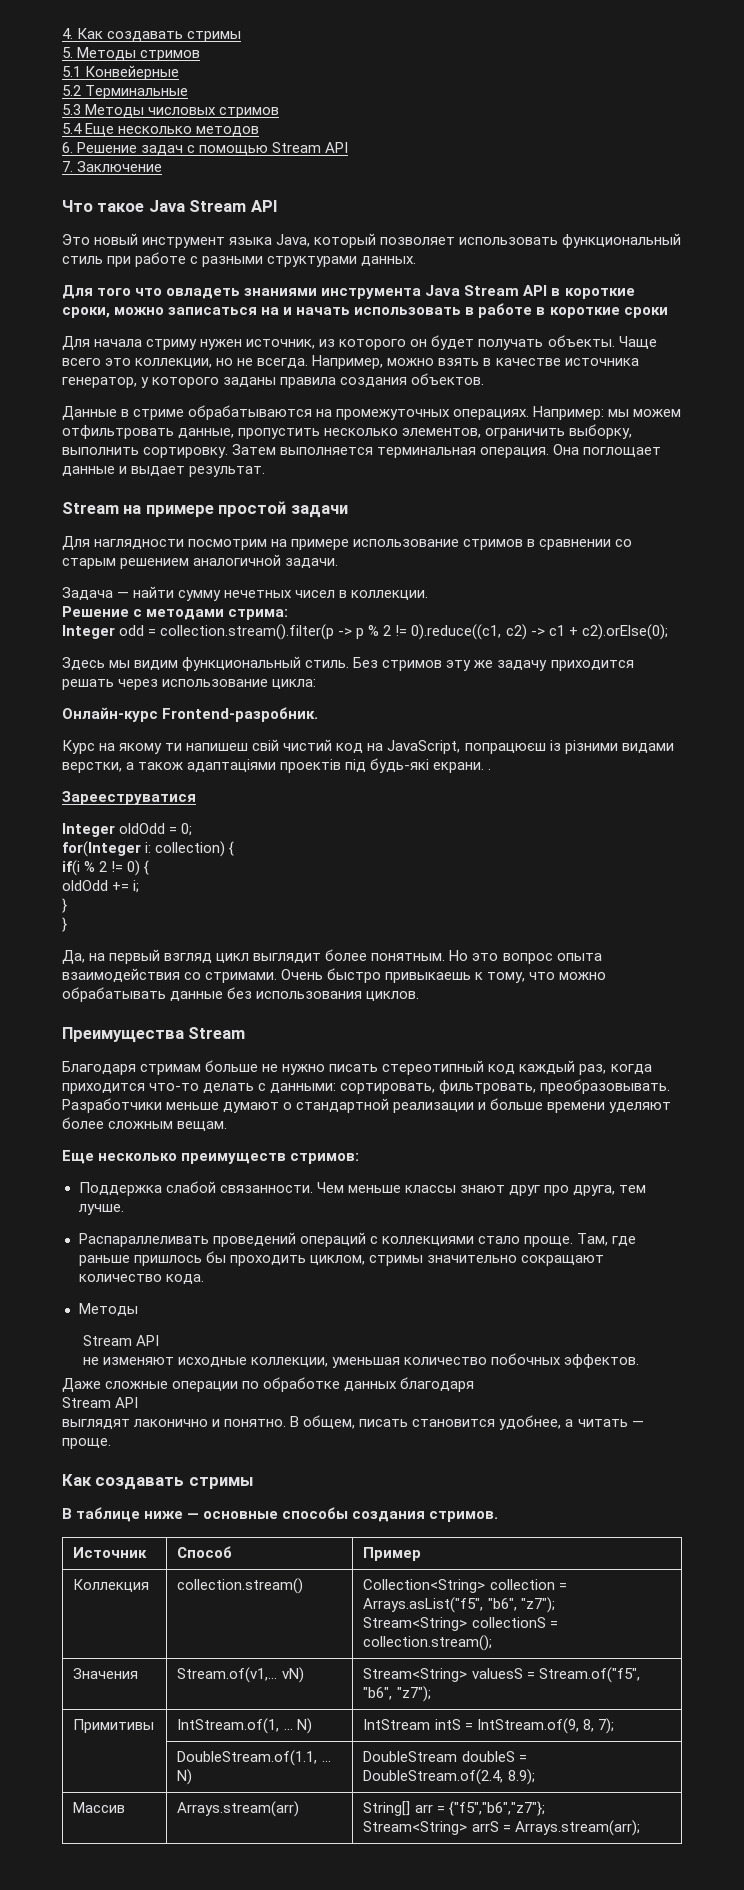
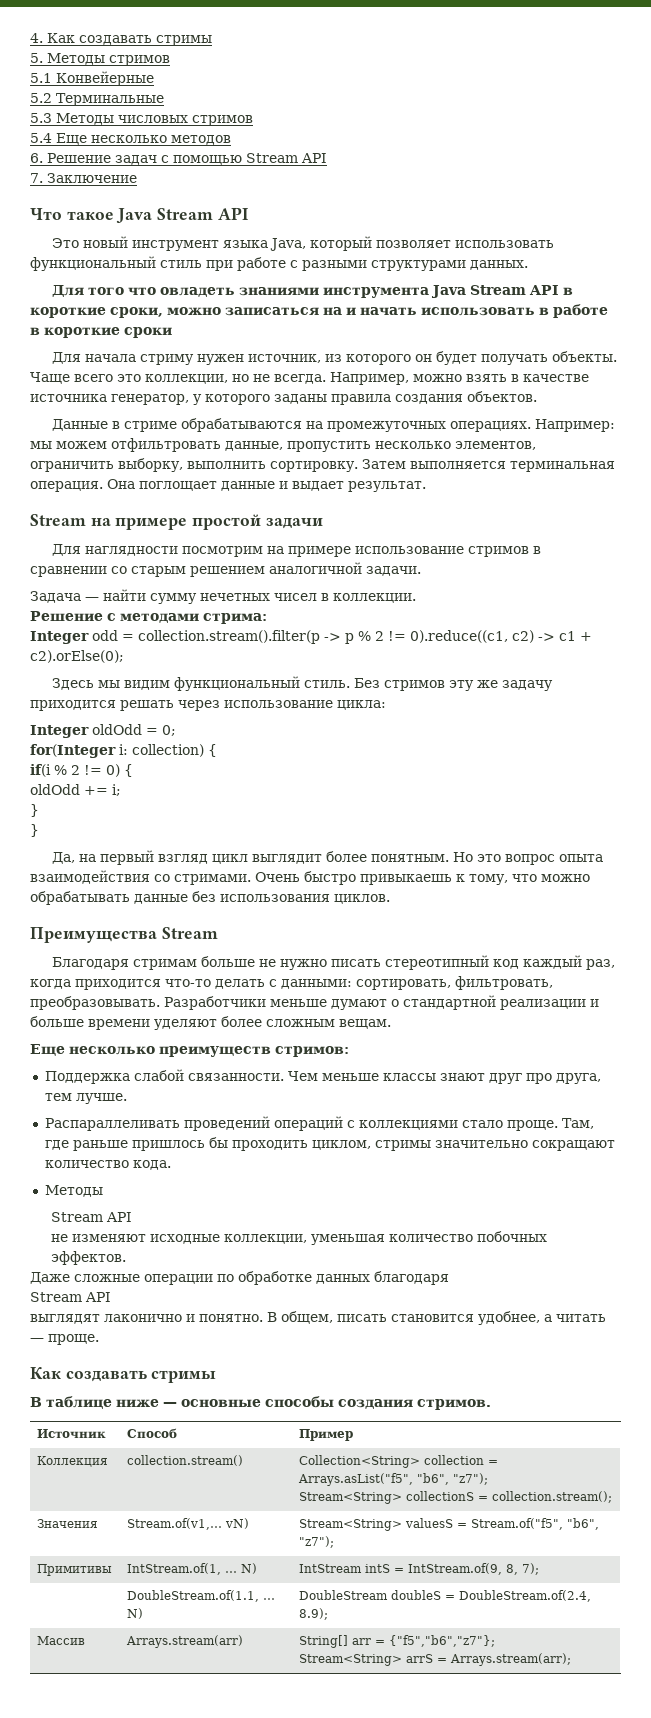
- Онлайн-курс Frontend-разробник.
- Курс на якому ти напишеш свій чистий код на JavaScript, попрацюєш із різними видами верстки, а також адаптаціями проектів під будь-які екрани. .
- Зарееструватися

